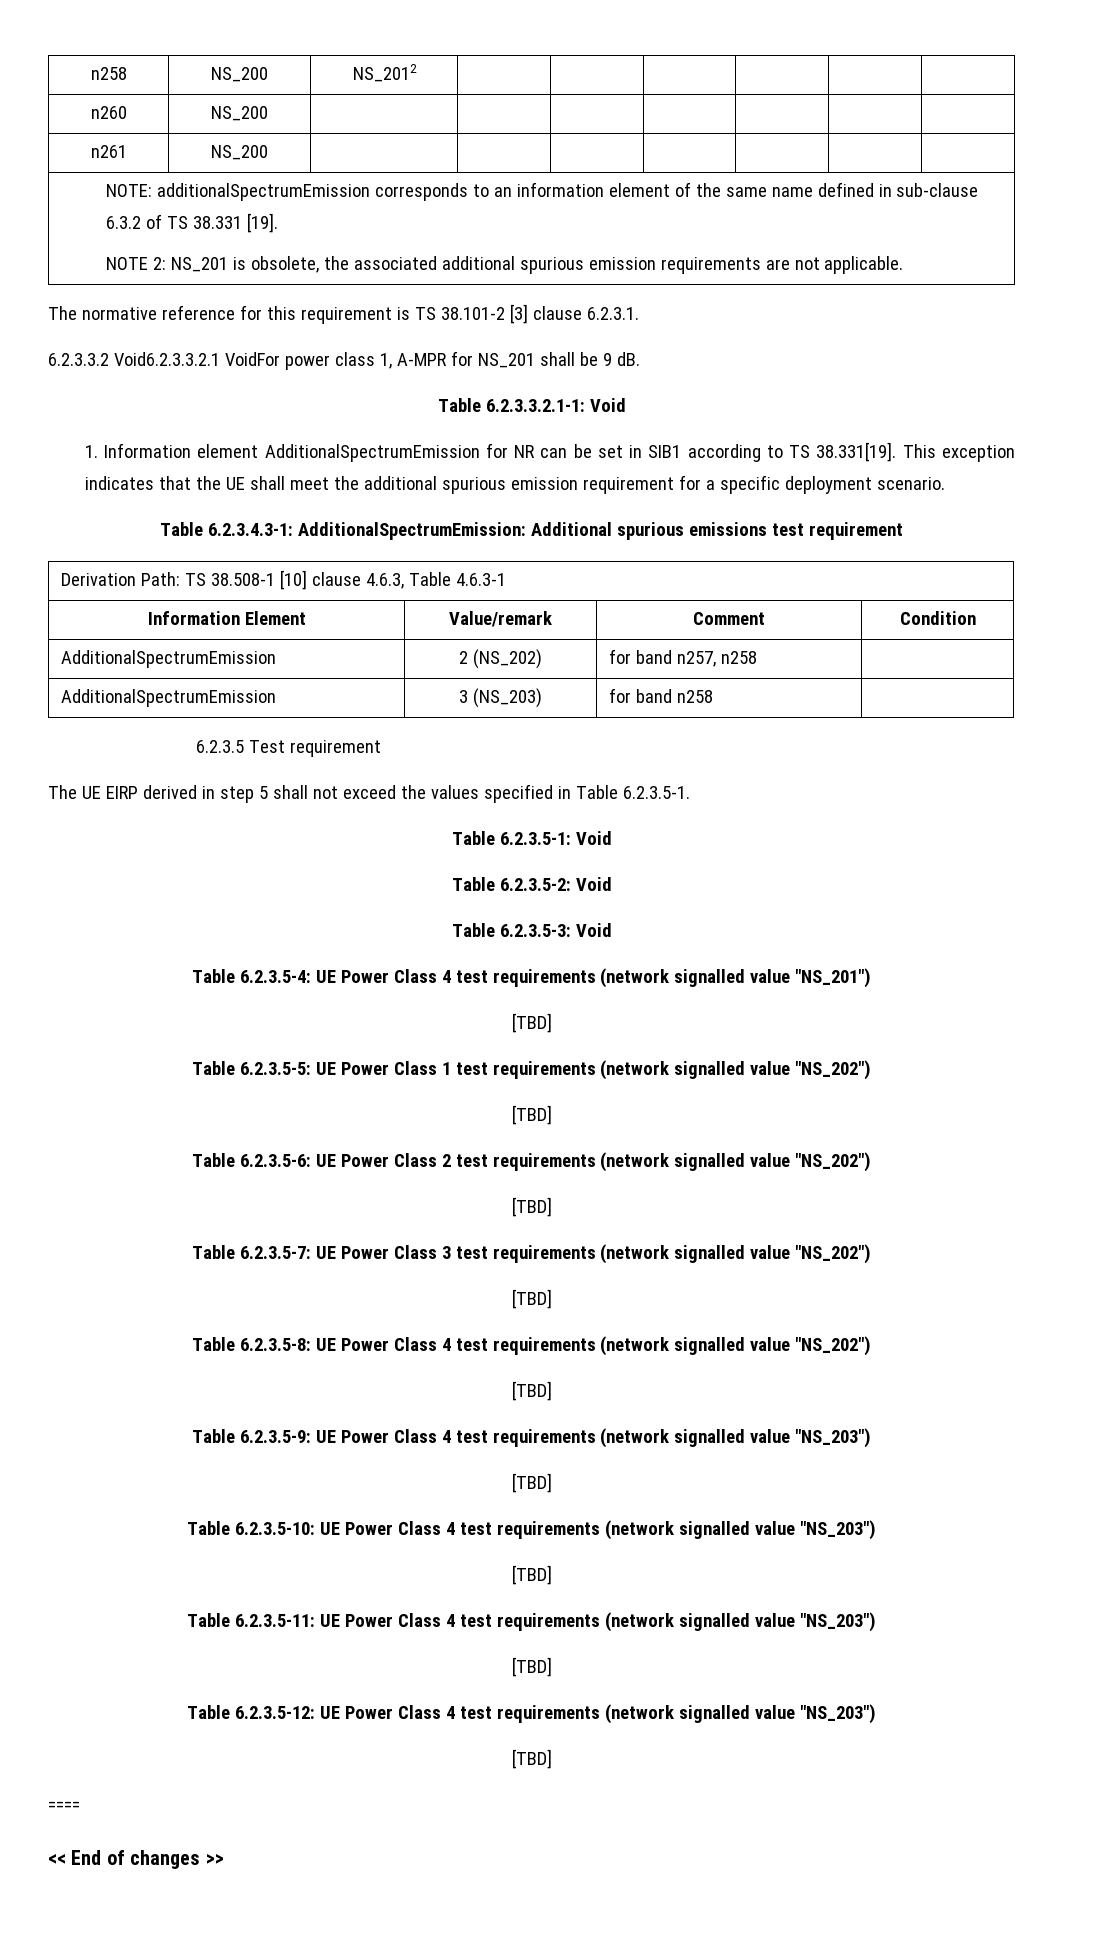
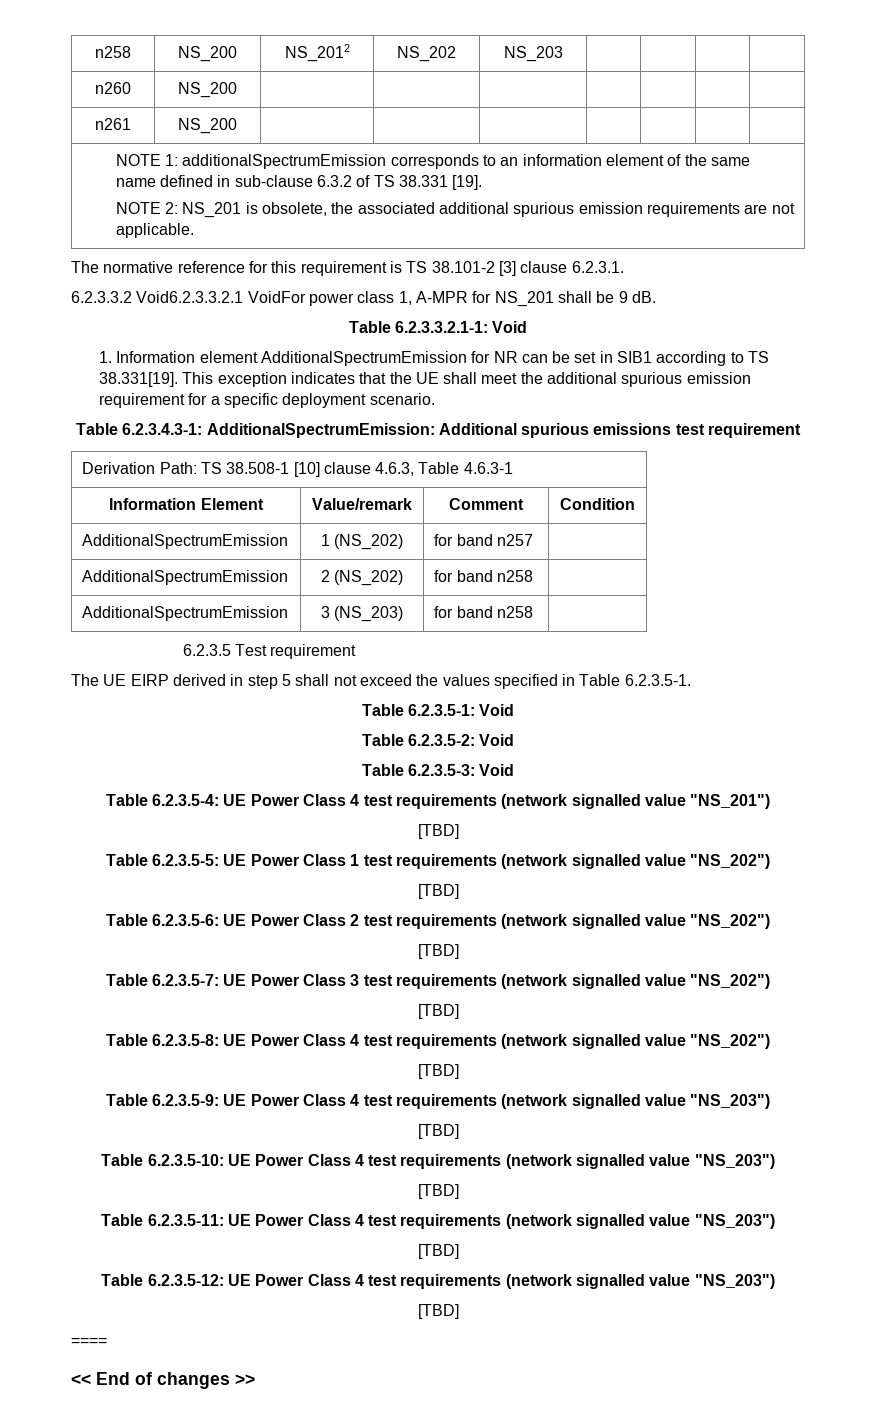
- n258 | NS_200 | NS_2012 | | | | | |
+ n258 | NS_200 | NS_2012 | NS_202 | NS_203 | | | |
- NOTE: additionalSpectrumEmission corresponds to an information element of the same name defined in sub-clause 6.3.2 of TS 38.331 [19].
+ NOTE 1: additionalSpectrumEmission corresponds to an information element of the same name defined in sub-clause 6.3.2 of TS 38.331 [19].
+ AdditionalSpectrumEmission | 1 (NS_202) | for band n257 |
- AdditionalSpectrumEmission | 2 (NS_202) | for band n257, n258 |
+ AdditionalSpectrumEmission | 2 (NS_202) | for band n258 |

